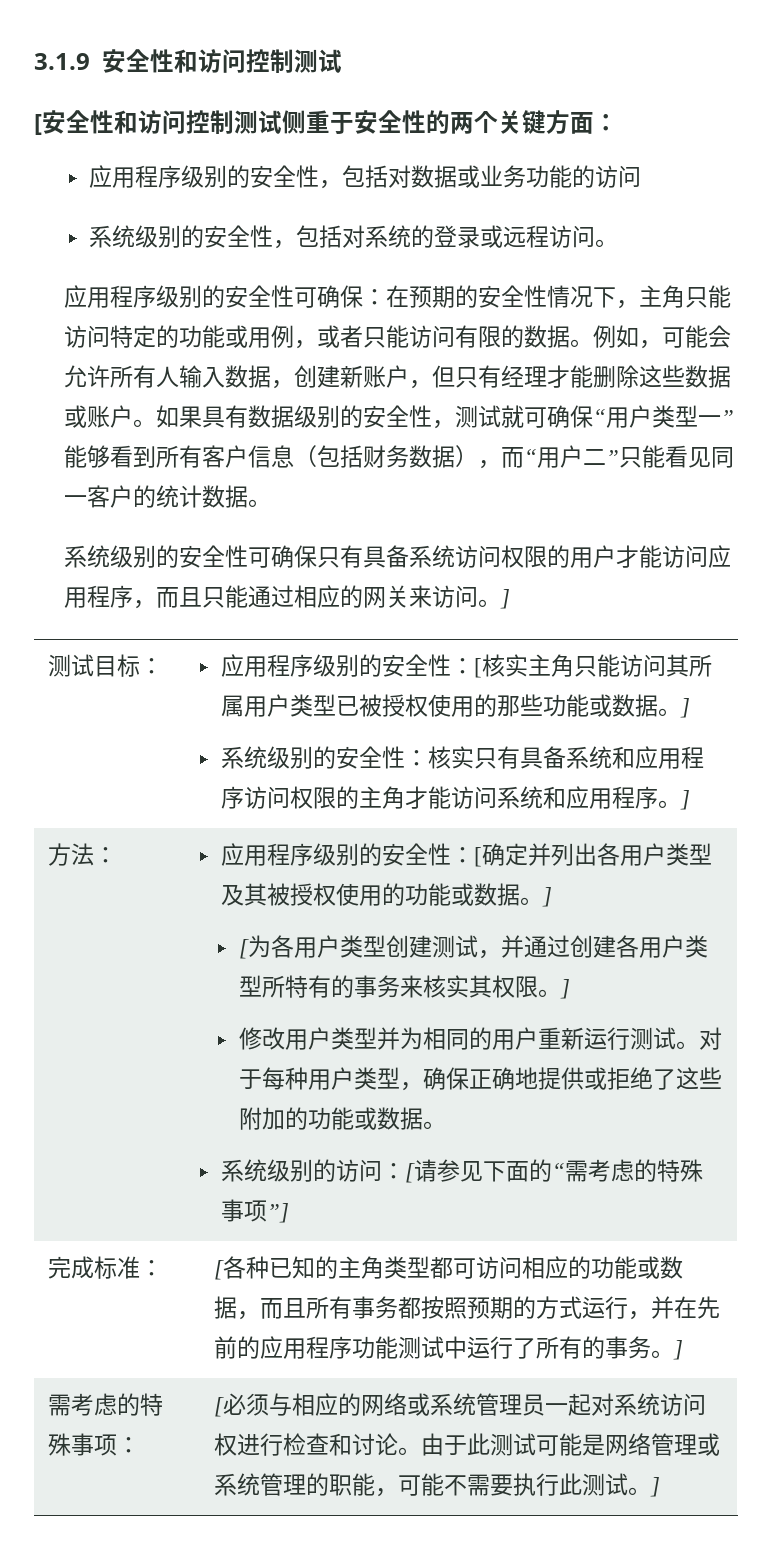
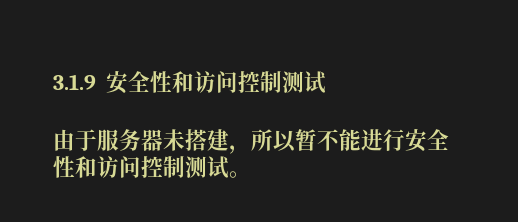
- [安全性和访问控制测试侧重于安全性的两个关键方面：
- 应用程序级别的安全性，包括对数据或业务功能的访问
- 系统级别的安全性，包括对系统的登录或远程访问。
- 应用程序级别的安全性可确保：在预期的安全性情况下，主角只能访问特定的功能或用例，或者只能访问有限的数据。例如，可能会允许所有人输入数据，创建新账户，但只有经理才能删除这些数据或账户。如果具有数据级别的安全性，测试就可确保“用户类型一”能够看到所有客户信息（包括财务数据），而“用户二”只能看见同一客户的统计数据。
- 系统级别的安全性可确保只有具备系统访问权限的用户才能访问应用程序，而且只能通过相应的网关来访问。]
- 测试目标： | 应用程序级别的安全性：[核实主角只能访问其所属用户类型已被授权使用的那些功能或数据。]
- 系统级别的安全性：核实只有具备系统和应用程序访问权限的主角才能访问系统和应用程序。]
- 方法： | 应用程序级别的安全性：[确定并列出各用户类型及其被授权使用的功能或数据。]
- [为各用户类型创建测试，并通过创建各用户类型所特有的事务来核实其权限。]
- 修改用户类型并为相同的用户重新运行测试。对于每种用户类型，确保正确地提供或拒绝了这些附加的功能或数据。
- 系统级别的访问：[请参见下面的“需考虑的特殊事项”]
- 完成标准： | [各种已知的主角类型都可访问相应的功能或数据，而且所有事务都按照预期的方式运行，并在先前的应用程序功能测试中运行了所有的事务。]
- 需考虑的特殊事项： | [必须与相应的网络或系统管理员一起对系统访问权进行检查和讨论。由于此测试可能是网络管理或系统管理的职能，可能不需要执行此测试。]
+ 由于服务器未搭建，所以暂不能进行安全性和访问控制测试。

